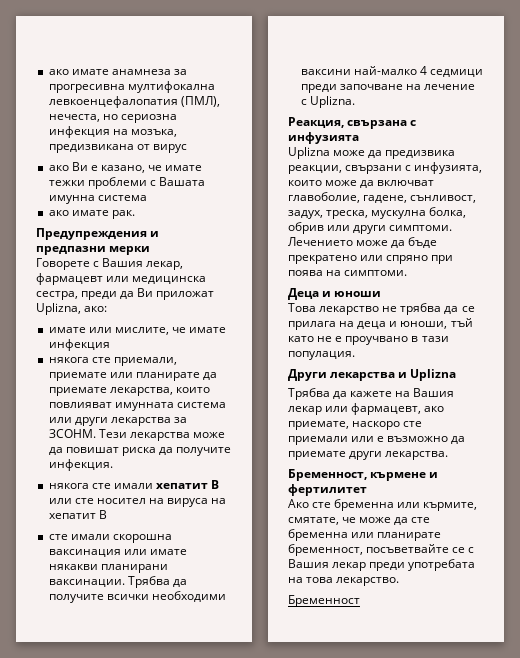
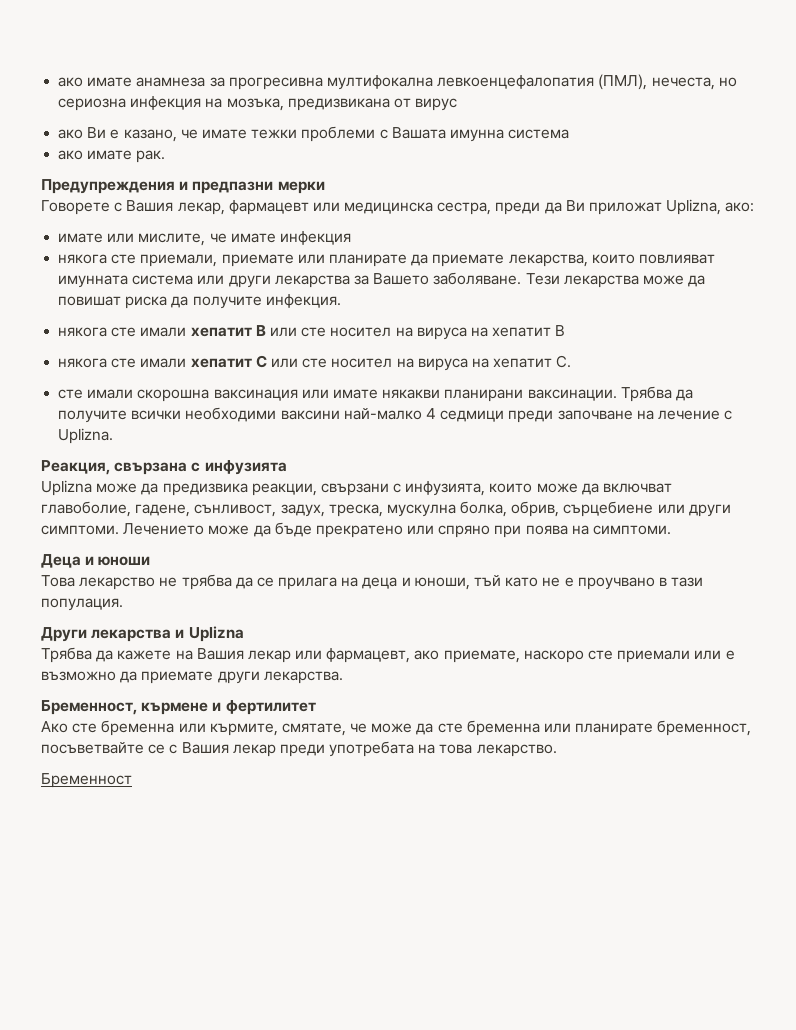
- някога сте приемали, приемате или планирате да приемате лекарства, които повлияват имунната система или други лекарства за ЗСОНМ.
+ някога сте приемали, приемате или планирате да приемате лекарства, които повлияват имунната система или други лекарства за Вашето заболяване.
+ някога сте имали хепатит C или сте носител на вируса на хепатит C.
- Uplizna може да предизвика реакции, свързани с инфузията, които може да включват главоболие, гадене, сънливост, задух, треска, мускулна болка, обрив или други симптоми.
+ Uplizna може да предизвика реакции, свързани с инфузията, които може да включват главоболие, гадене, сънливост, задух, треска, мускулна болка, обрив, сърцебиене или други симптоми.

